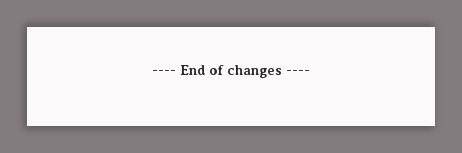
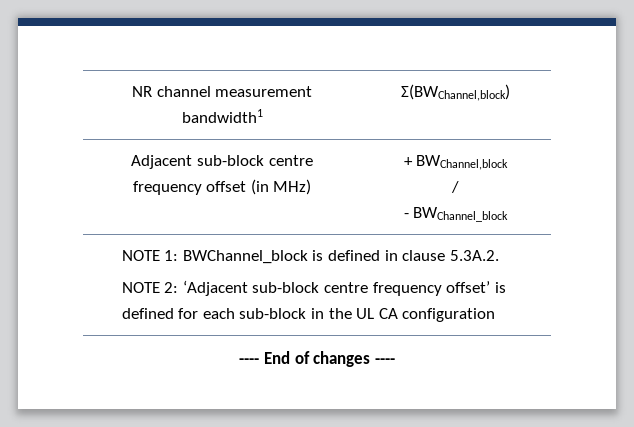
+ NR channel measurement bandwidth1 | Σ(BWChannel,block)
+ Adjacent sub-block centre frequency offset (in MHz) | + BWChannel,block
+ /
+ - BWChannel_block
+ NOTE 1: BWChannel_block is defined in clause 5.3A.2.
+ NOTE 2: ‘Adjacent sub-block centre frequency offset’ is defined for each sub-block in the UL CA configuration

